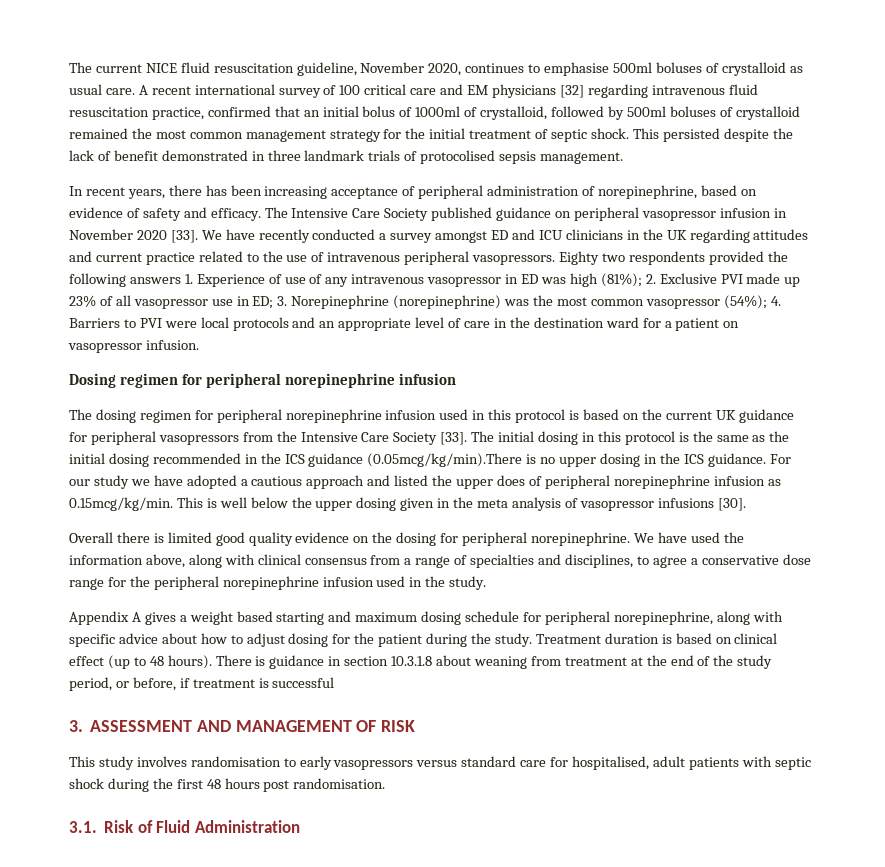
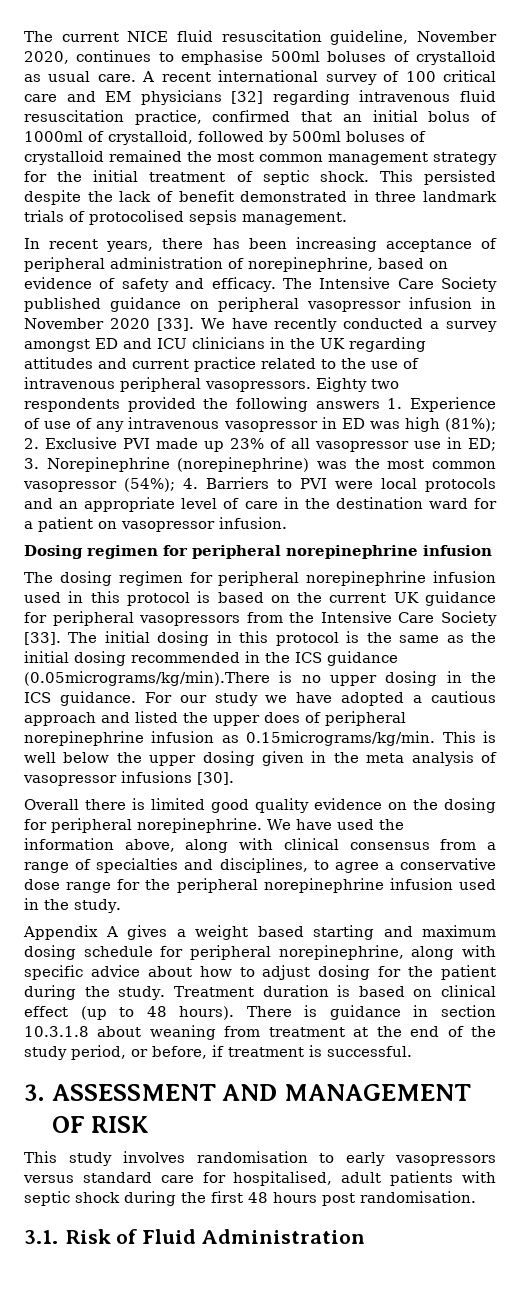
- The initial dosing in this protocol is the same as the initial dosing recommended in the ICS guidance (0.05mcg/kg/min).There is no upper dosing in the ICS guidance.
+ The initial dosing in this protocol is the same as the initial dosing recommended in the ICS guidance (0.05micrograms/kg/min).There is no upper dosing in the ICS guidance.
- For our study we have adopted a cautious approach and listed the upper does of peripheral norepinephrine infusion as 0.15mcg/kg/min. This is well below the upper dosing given in the meta analysis of vasopressor infusions [30].
+ For our study we have adopted a cautious approach and listed the upper does of peripheral norepinephrine infusion as 0.15micrograms/kg/min. This is well below the upper dosing given in the meta analysis of vasopressor infusions [30].
- There is guidance in section 10.3.1.8 about weaning from treatment at the end of the study period, or before, if treatment is successful
+ There is guidance in section 10.3.1.8 about weaning from treatment at the end of the study period, or before, if treatment is successful.

